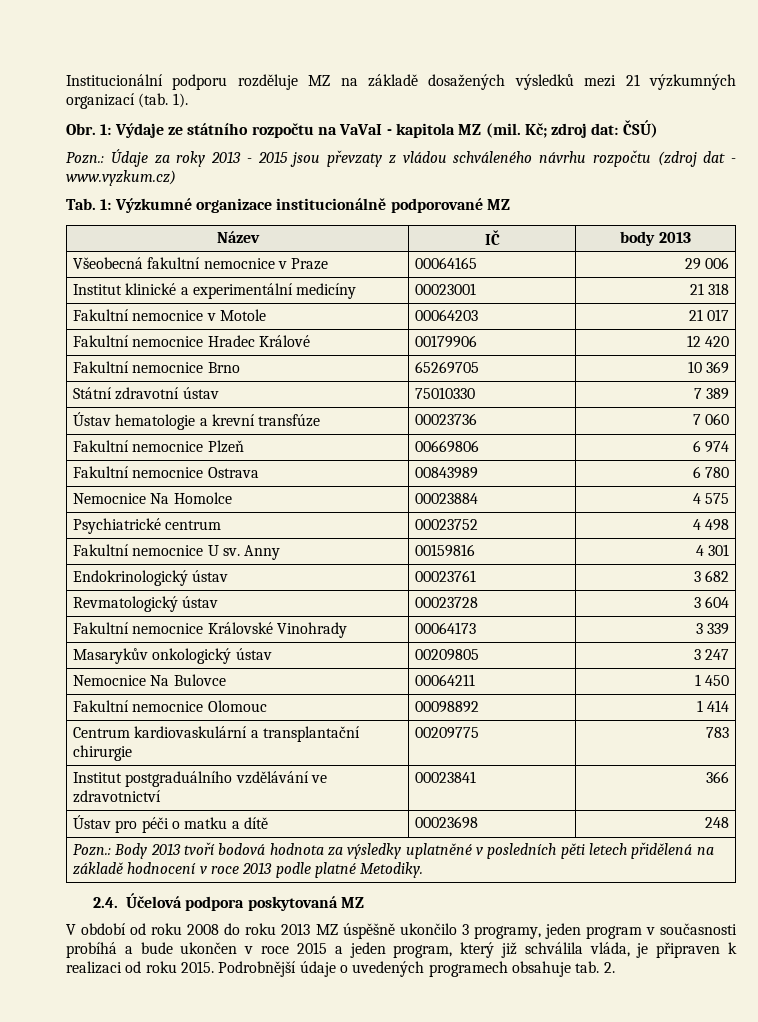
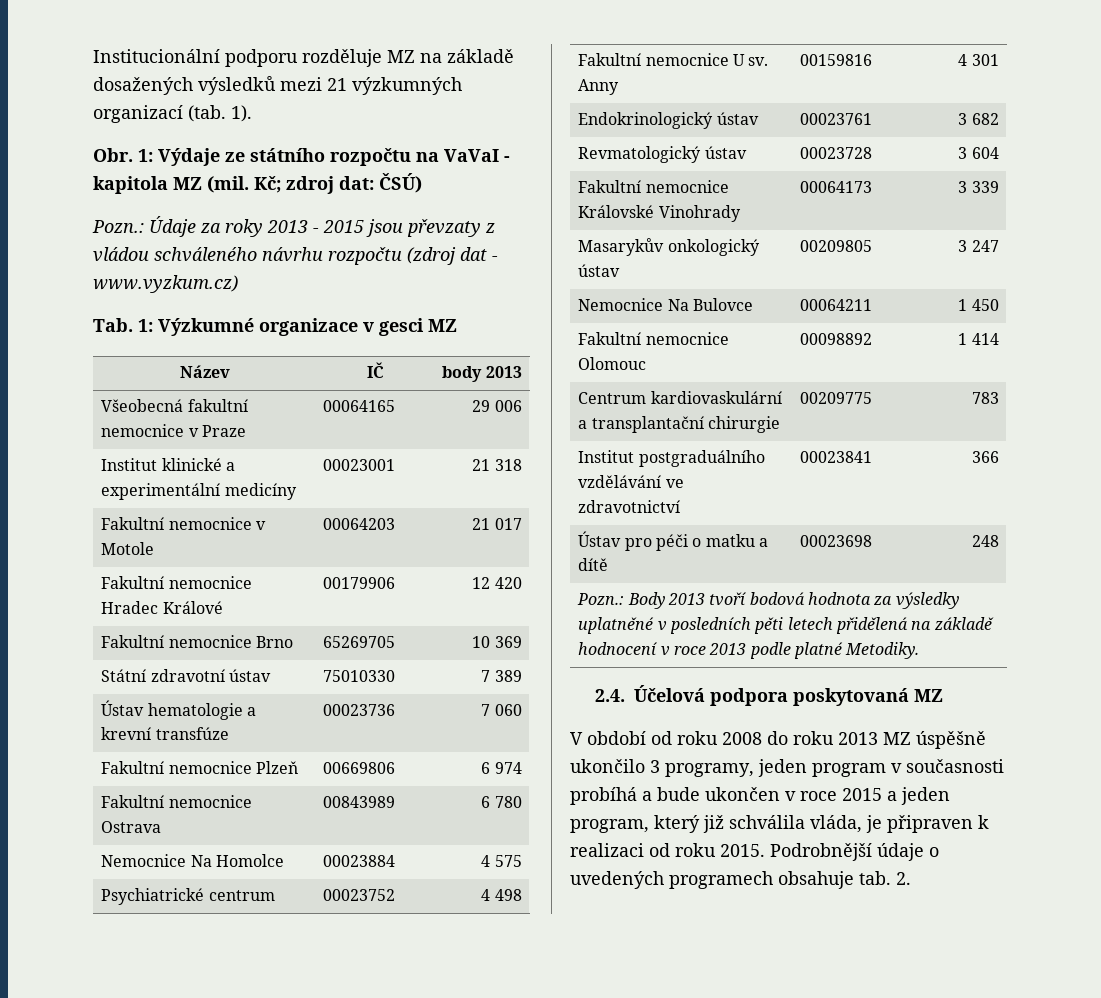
- Tab. 1: Výzkumné organizace institucionálně podporované MZ
+ Tab. 1: Výzkumné organizace v gesci MZ

